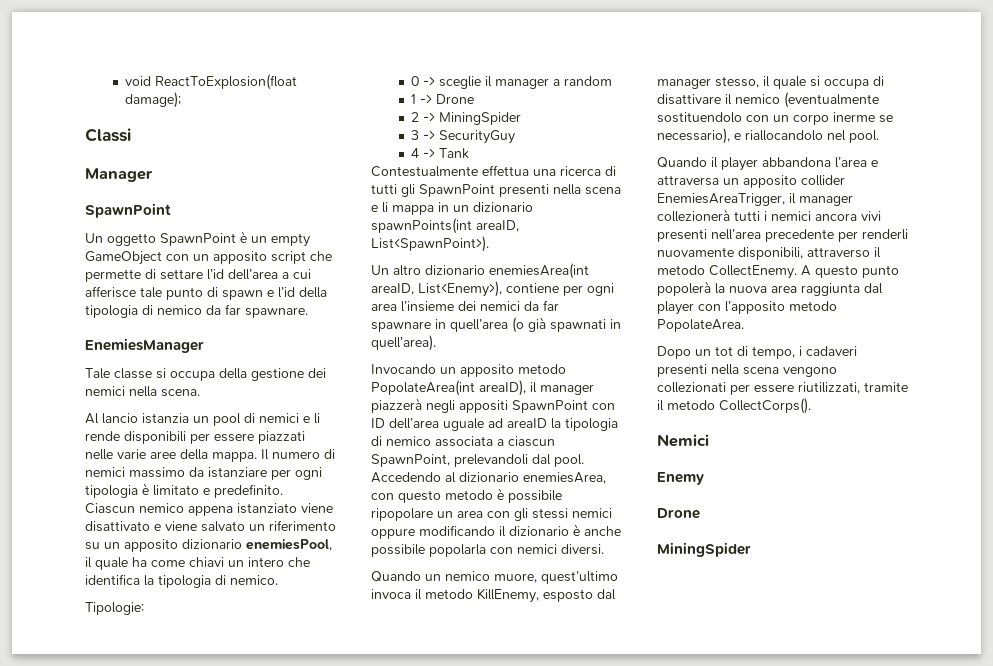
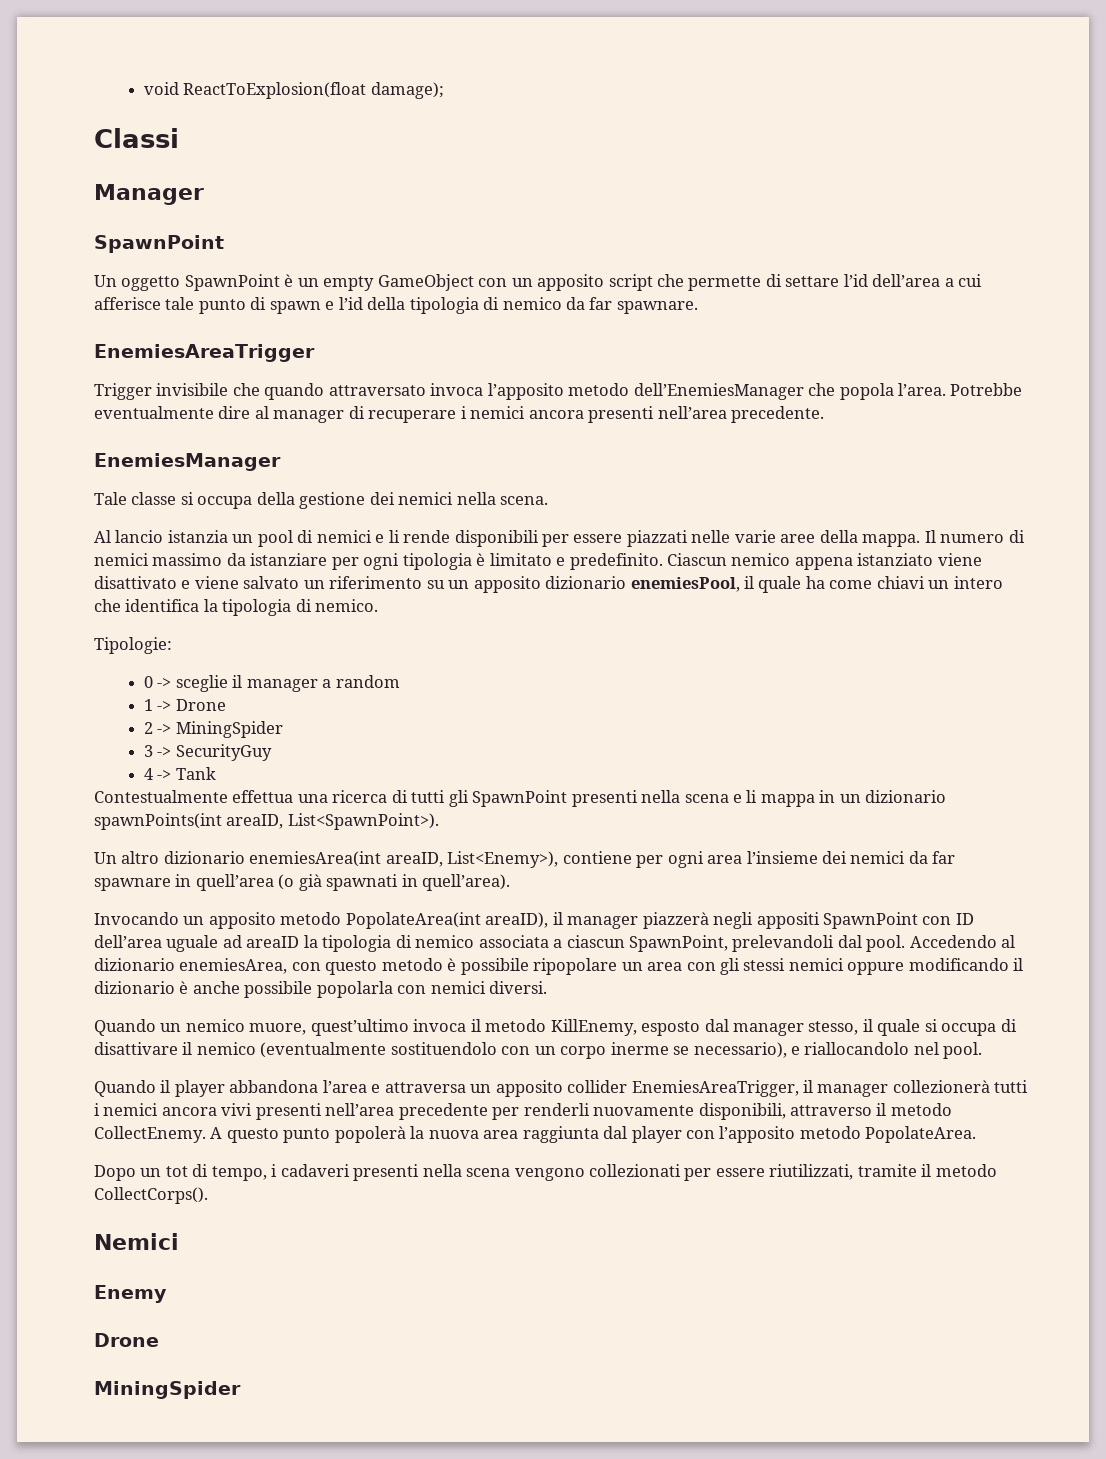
+ EnemiesAreaTrigger
+ Trigger invisibile che quando attraversato invoca l’apposito metodo dell’EnemiesManager che popola l’area. Potrebbe eventualmente dire al manager di recuperare i nemici ancora presenti nell’area precedente.

